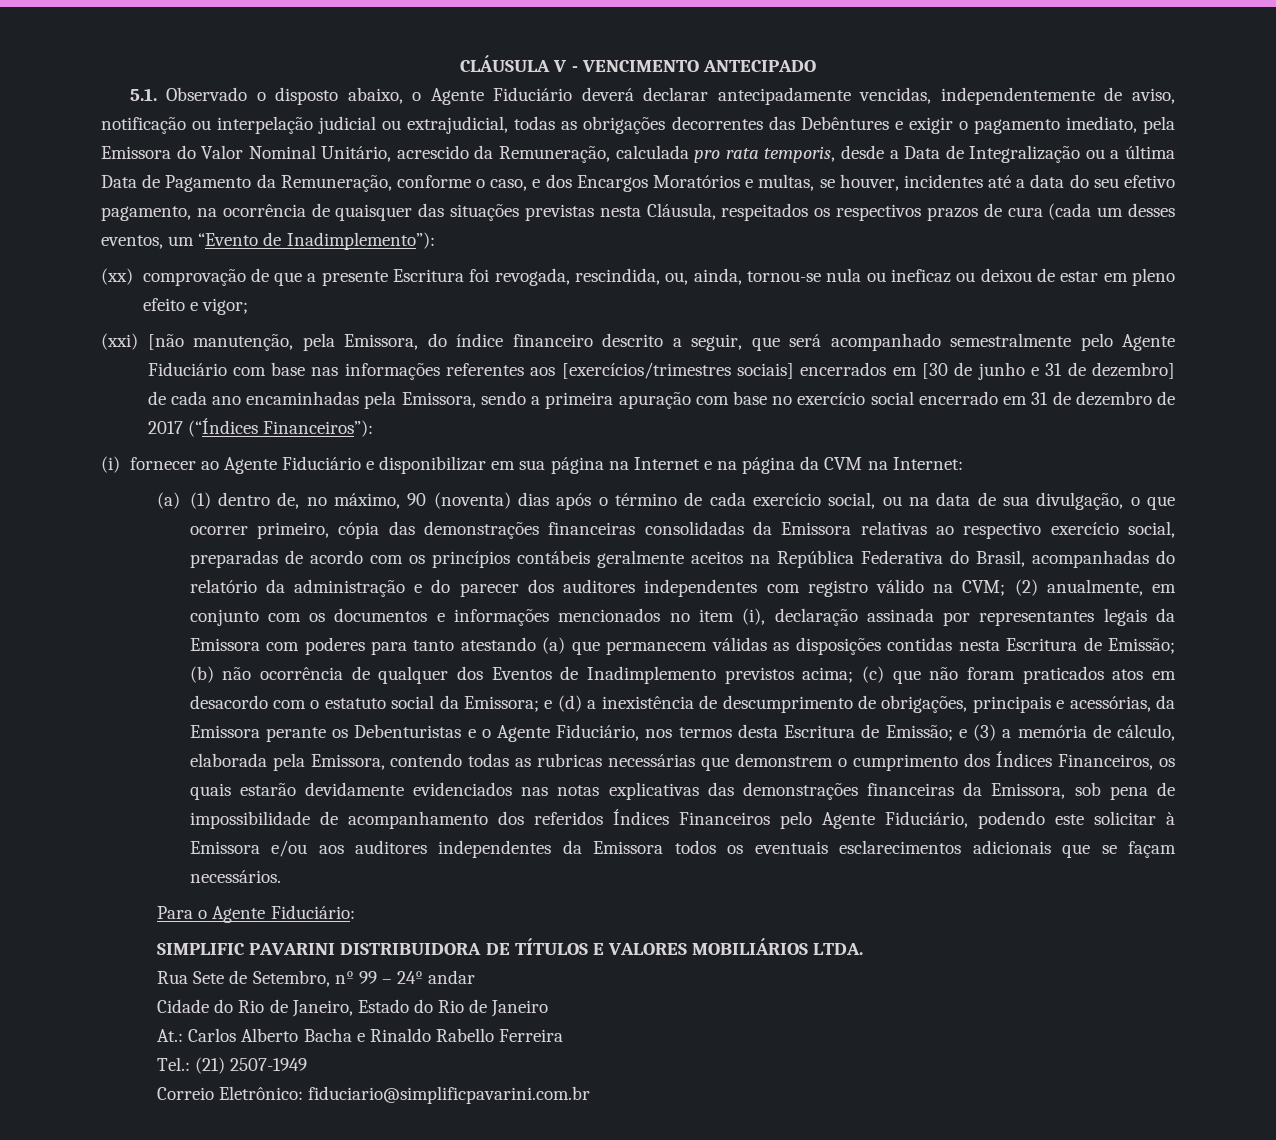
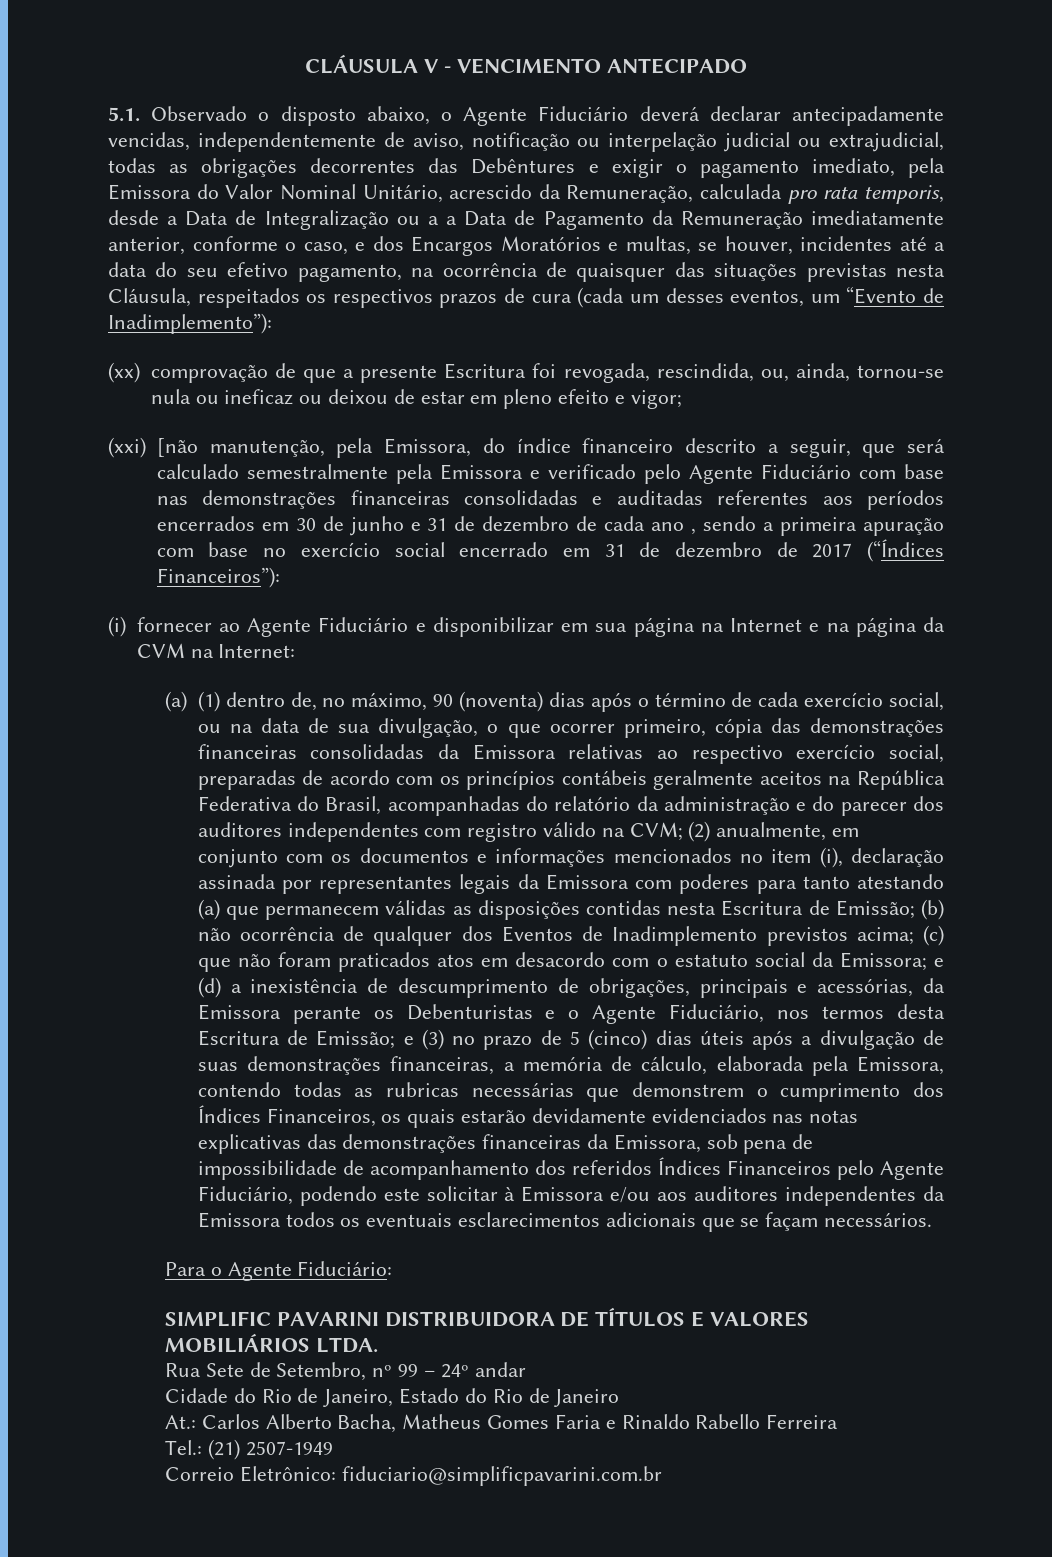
- 5.1. Observado o disposto abaixo, o Agente Fiduciário deverá declarar antecipadamente vencidas, independentemente de aviso, notificação ou interpelação judicial ou extrajudicial, todas as obrigações decorrentes das Debêntures e exigir o pagamento imediato, pela Emissora do Valor Nominal Unitário, acrescido da Remuneração, calculada pro rata temporis, desde a Data de Integralização ou a última Data de Pagamento da Remuneração, conforme o caso, e dos Encargos Moratórios e multas, se houver, incidentes até a data do seu efetivo pagamento, na ocorrência de quaisquer das situações previstas nesta Cláusula, respeitados os respectivos prazos de cura (cada um desses eventos, um “Evento de Inadimplemento”):
+ 5.1. Observado o disposto abaixo, o Agente Fiduciário deverá declarar antecipadamente vencidas, independentemente de aviso, notificação ou interpelação judicial ou extrajudicial, todas as obrigações decorrentes das Debêntures e exigir o pagamento imediato, pela Emissora do Valor Nominal Unitário, acrescido da Remuneração, calculada pro rata temporis, desde a Data de Integralização ou a a Data de Pagamento da Remuneração imediatamente anterior, conforme o caso, e dos Encargos Moratórios e multas, se houver, incidentes até a data do seu efetivo pagamento, na ocorrência de quaisquer das situações previstas nesta Cláusula, respeitados os respectivos prazos de cura (cada um desses eventos, um “Evento de Inadimplemento”):
- (xxi) [não manutenção, pela Emissora, do índice financeiro descrito a seguir, que será acompanhado semestralmente pelo Agente Fiduciário com base nas informações referentes aos [exercícios/trimestres sociais] encerrados em [30 de junho e 31 de dezembro] de cada ano encaminhadas pela Emissora, sendo a primeira apuração com base no exercício social encerrado em 31 de dezembro de 2017 (“Índices Financeiros”):
+ (xxi) [não manutenção, pela Emissora, do índice financeiro descrito a seguir, que será calculado semestralmente pela Emissora e verificado pelo Agente Fiduciário com base nas demonstrações financeiras consolidadas e auditadas referentes aos períodos encerrados em 30 de junho e 31 de dezembro de cada ano , sendo a primeira apuração com base no exercício social encerrado em 31 de dezembro de 2017 (“Índices Financeiros”):
- e (3) a memória de cálculo, elaborada pela Emissora, contendo todas as rubricas necessárias que demonstrem o cumprimento dos Índices Financeiros, os quais estarão devidamente evidenciados nas notas explicativas das demonstrações financeiras da Emissora, sob pena de impossibilidade de acompanhamento dos referidos Índices Financeiros pelo Agente Fiduciário, podendo este solicitar à Emissora e/ou aos auditores independentes da Emissora todos os eventuais esclarecimentos adicionais que se façam necessários.
+ e (3) no prazo de 5 (cinco) dias úteis após a divulgação de suas demonstrações financeiras, a memória de cálculo, elaborada pela Emissora, contendo todas as rubricas necessárias que demonstrem o cumprimento dos Índices Financeiros, os quais estarão devidamente evidenciados nas notas explicativas das demonstrações financeiras da Emissora, sob pena de impossibilidade de acompanhamento dos referidos Índices Financeiros pelo Agente Fiduciário, podendo este solicitar à Emissora e/ou aos auditores independentes da Emissora todos os eventuais esclarecimentos adicionais que se façam necessários.
- At.: Carlos Alberto Bacha e Rinaldo Rabello Ferreira
+ At.: Carlos Alberto Bacha, Matheus Gomes Faria e Rinaldo Rabello Ferreira

